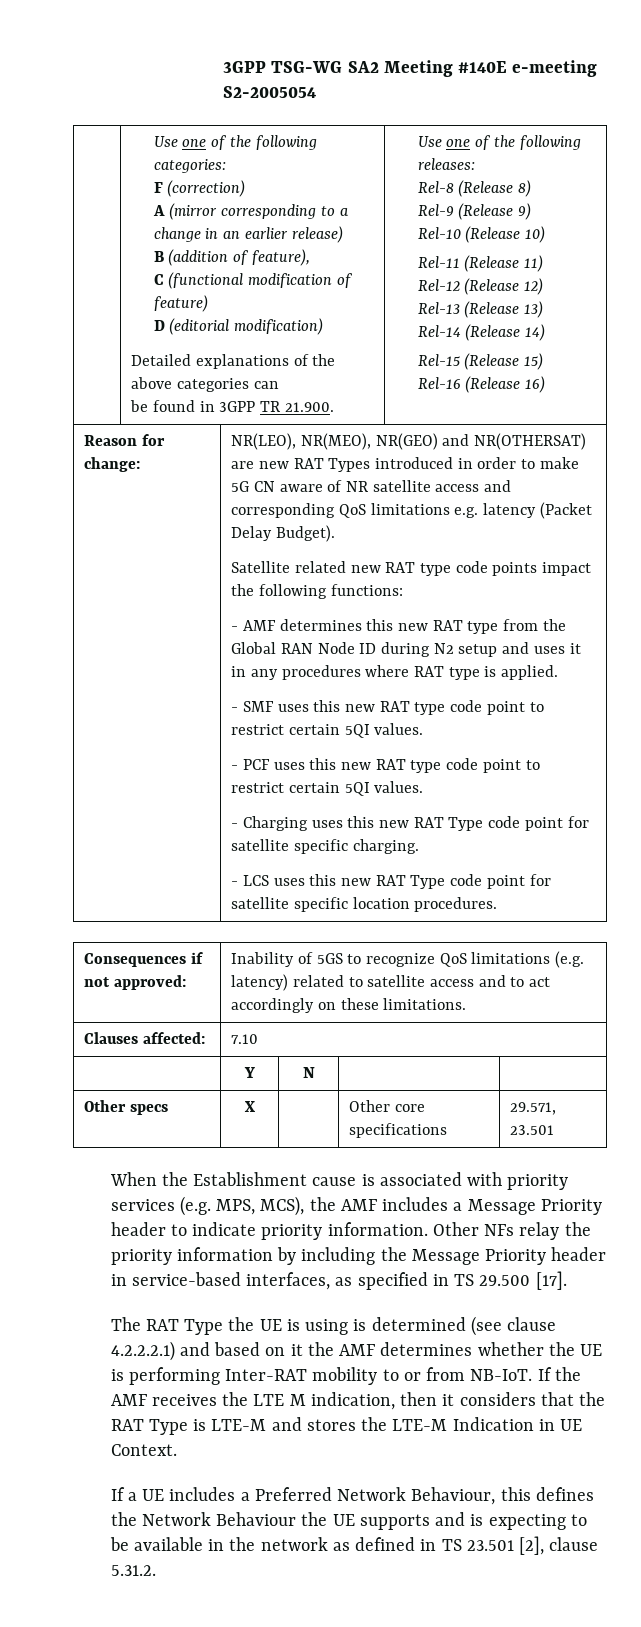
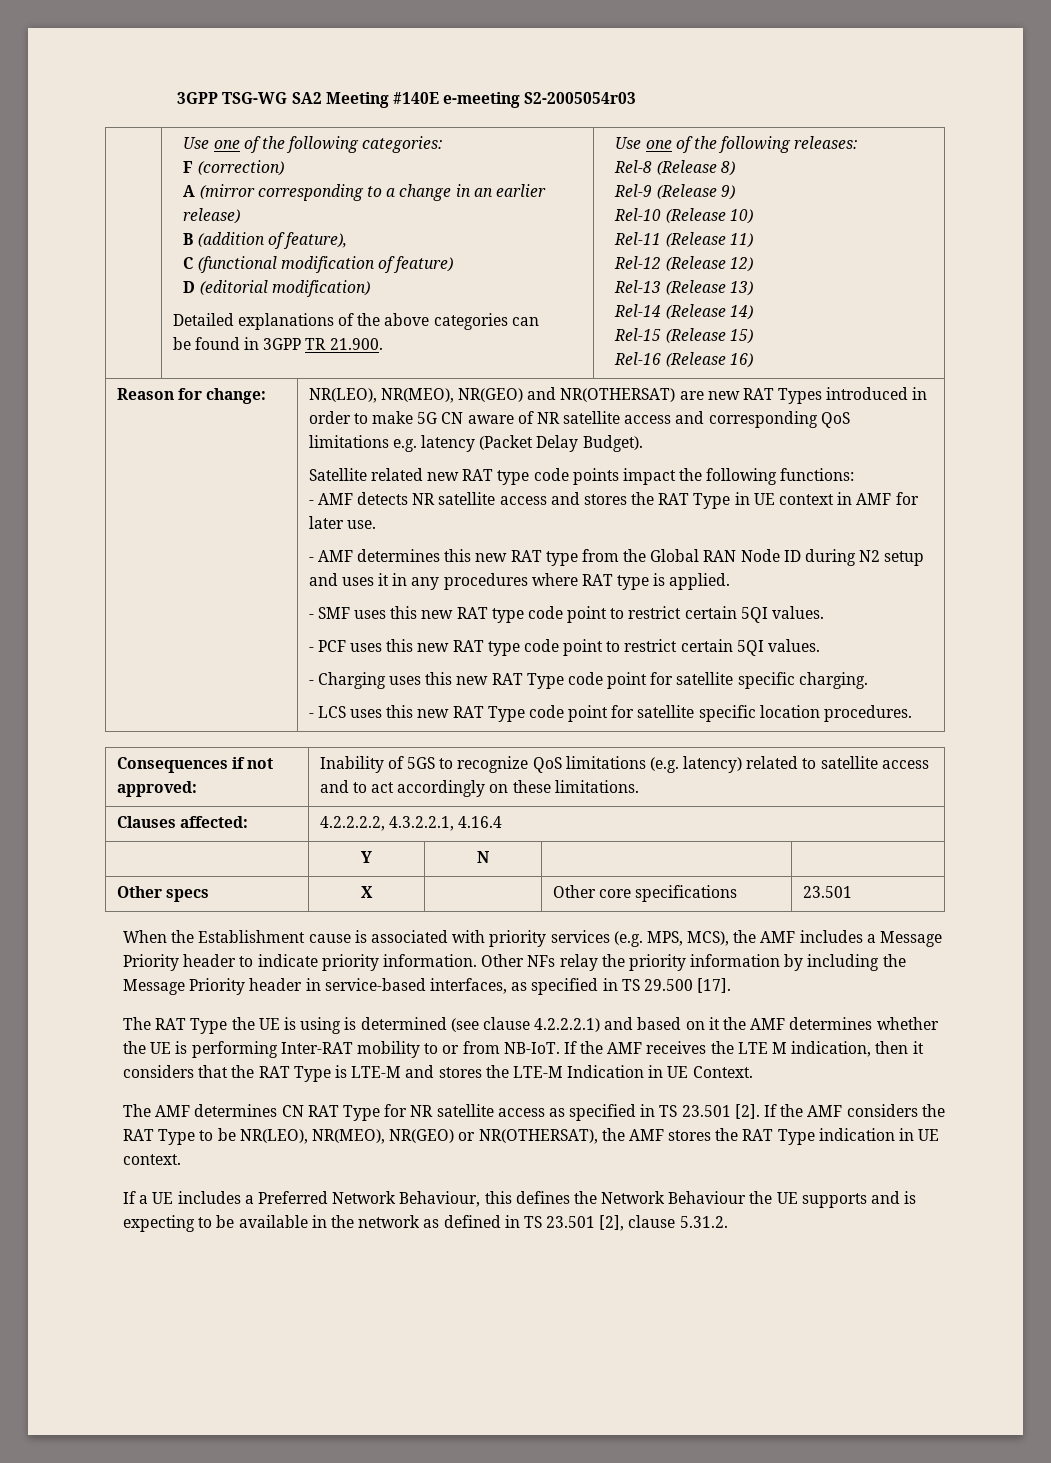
- 3GPP TSG-WG SA2 Meeting #140E e-meeting S2-2005054
+ 3GPP TSG-WG SA2 Meeting #140E e-meeting S2-2005054r03
+ - AMF detects NR satellite access and stores the RAT Type in UE context in AMF for later use.
- Clauses affected: | 7.10
+ Clauses affected: | 4.2.2.2.2, 4.3.2.2.1, 4.16.4
- Other specs | X | | Other core specifications | 29.571, 23.501
+ Other specs | X | | Other core specifications | 23.501
+ The AMF determines CN RAT Type for NR satellite access as specified in TS 23.501 [2]. If the AMF considers the RAT Type to be NR(LEO), NR(MEO), NR(GEO) or NR(OTHERSAT), the AMF stores the RAT Type indication in UE context.

